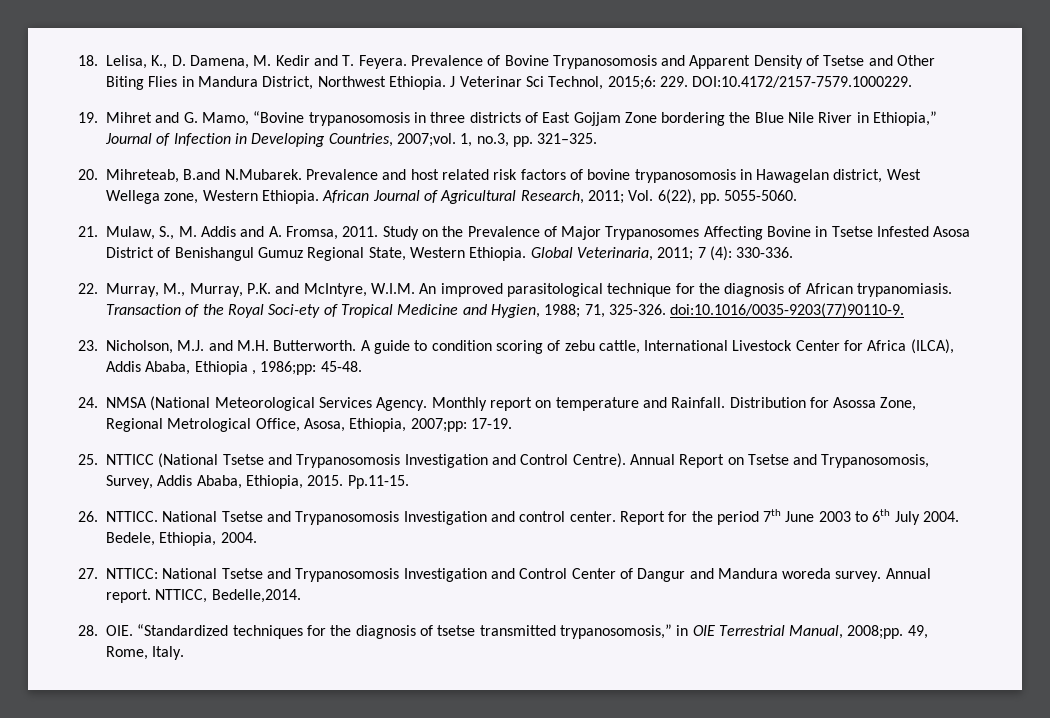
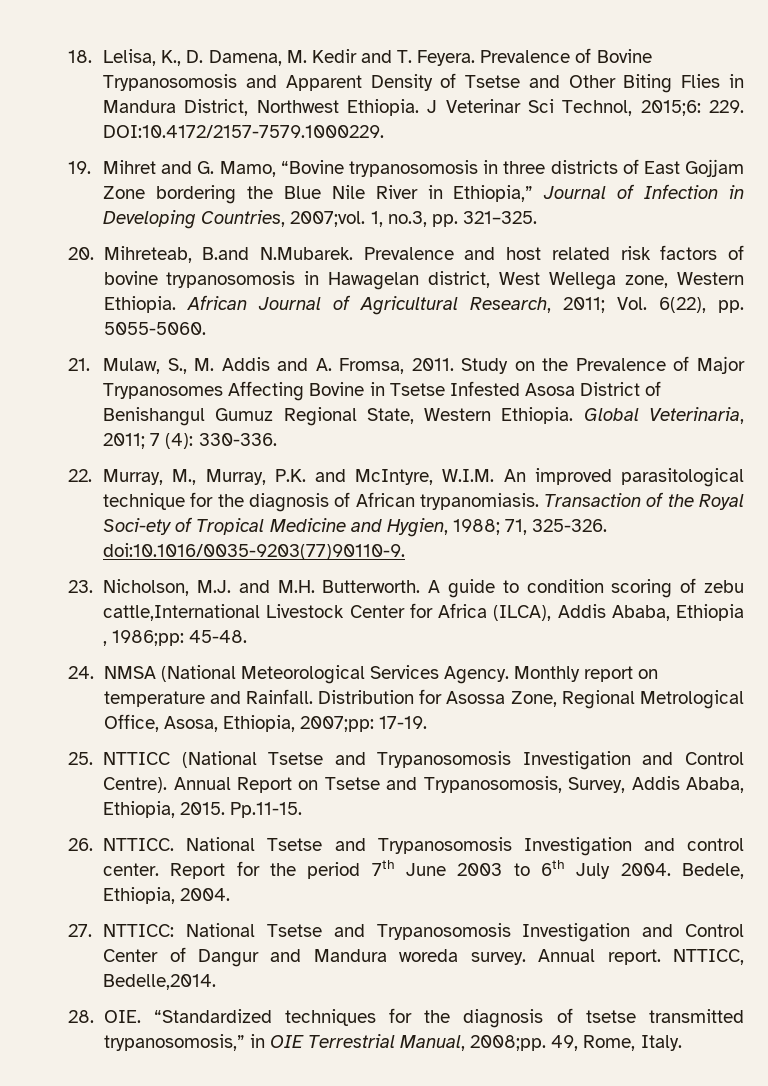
- A guide to condition scoring of zebu cattle, International Livestock Center for Africa (ILCA), Addis Ababa, Ethiopia , 1986;pp: 45-48.
+ A guide to condition scoring of zebu cattle,International Livestock Center for Africa (ILCA), Addis Ababa, Ethiopia , 1986;pp: 45-48.

